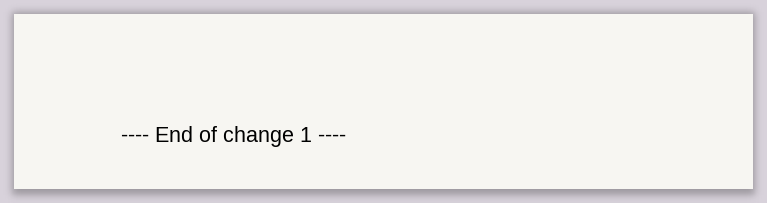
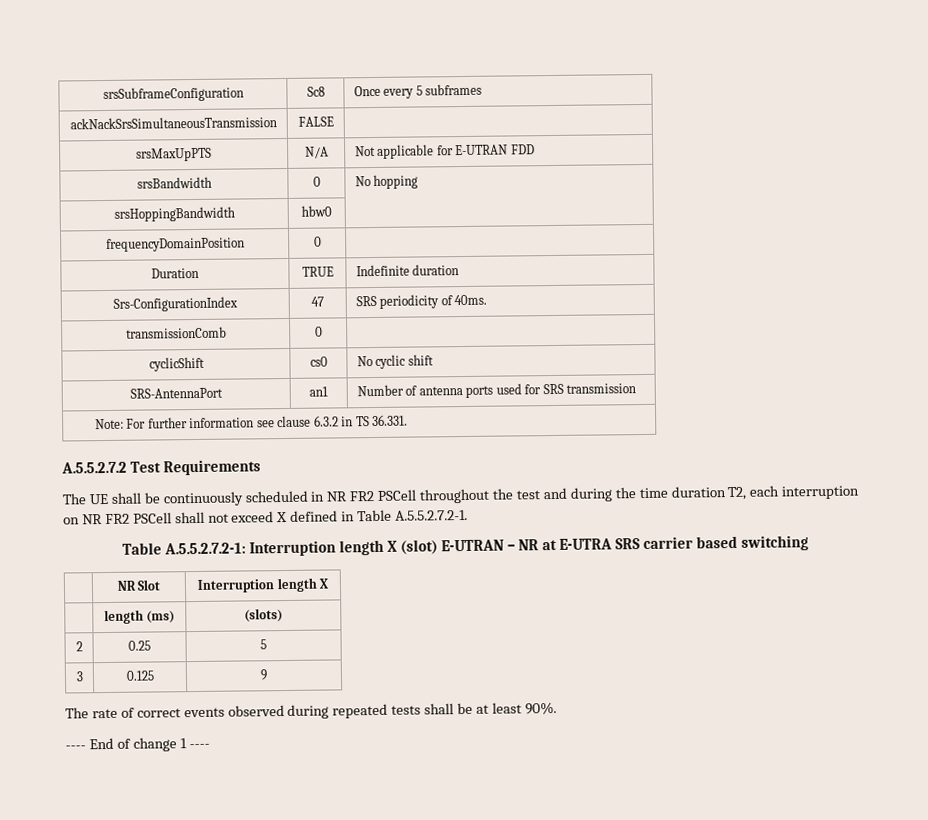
+ srsSubframeConfiguration | Sc8 | Once every 5 subframes
+ ackNackSrsSimultaneousTransmission | FALSE |
+ srsMaxUpPTS | N/A | Not applicable for E-UTRAN FDD
+ srsBandwidth | 0 | No hopping
+ srsHoppingBandwidth | hbw0 |
+ frequencyDomainPosition | 0 |
+ Duration | TRUE | Indefinite duration
+ Srs-ConfigurationIndex | 47 | SRS periodicity of 40ms.
+ transmissionComb | 0 |
+ cyclicShift | cs0 | No cyclic shift
+ SRS-AntennaPort | an1 | Number of antenna ports used for SRS transmission
+ Note: For further information see clause 6.3.2 in TS 36.331.
+ A.5.5.2.7.2 Test Requirements
+ The UE shall be continuously scheduled in NR FR2 PSCell throughout the test and during the time duration T2, each interruption on NR FR2 PSCell shall not exceed X defined in Table A.5.5.2.7.2-1.
+ Table A.5.5.2.7.2-1: Interruption length X (slot) E-UTRAN – NR at E-UTRA SRS carrier based switching
+ | NR Slot | Interruption length X
+ | length (ms) | (slots)
+ 2 | 0.25 | 5
+ 3 | 0.125 | 9
+ The rate of correct events observed during repeated tests shall be at least 90%.

